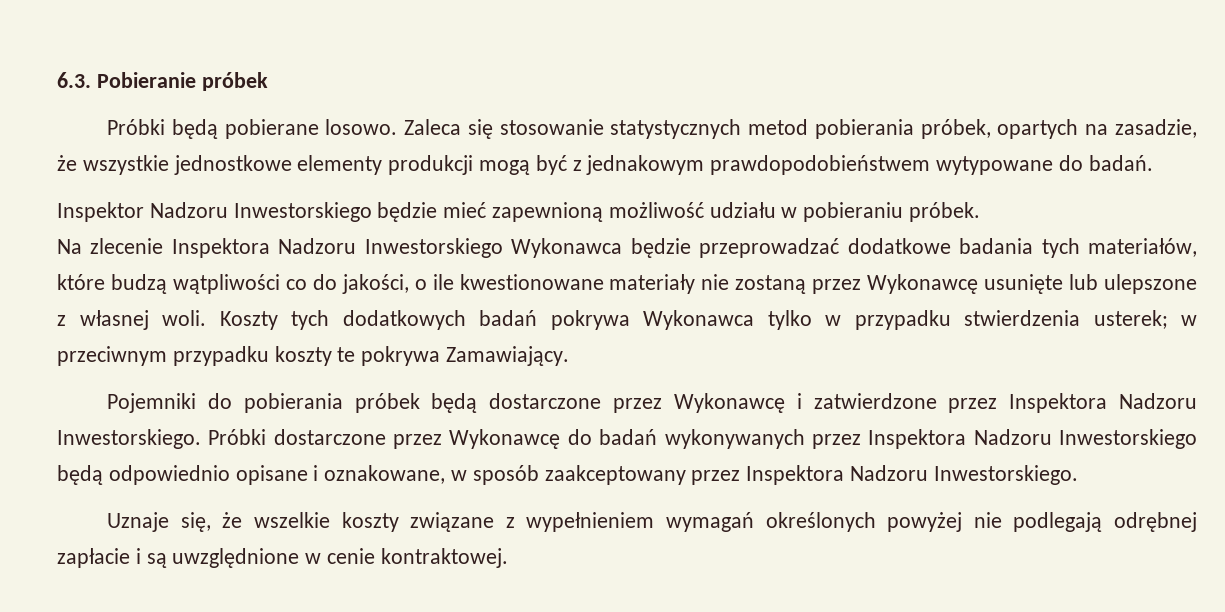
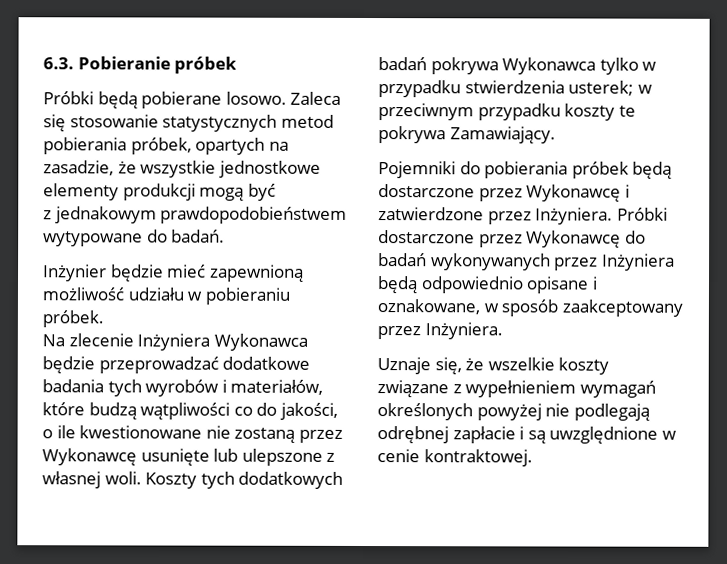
- Zaleca się stosowanie statystycznych metod pobierania próbek, opartych na zasadzie, że wszystkie jednostkowe elementy produkcji mogą być z jednakowym prawdopodobieństwem wytypowane do badań.
+ Zaleca się stosowanie statystycznych metod pobierania próbek, opartych na zasadzie, że wszystkie jednostkowe elementy produkcji mogą być
+ z jednakowym prawdopodobieństwem wytypowane do badań.
- Inspektor Nadzoru Inwestorskiego będzie mieć zapewnioną możliwość udziału w pobieraniu próbek.
+ Inżynier będzie mieć zapewnioną możliwość udziału w pobieraniu próbek.
- Na zlecenie Inspektora Nadzoru Inwestorskiego Wykonawca będzie przeprowadzać dodatkowe badania tych materiałów, które budzą wątpliwości co do jakości, o ile kwestionowane materiały nie zostaną przez Wykonawcę usunięte lub ulepszone z własnej woli.
+ Na zlecenie Inżyniera Wykonawca będzie przeprowadzać dodatkowe badania tych wyrobów i materiałów, które budzą wątpliwości co do jakości, o ile kwestionowane nie zostaną przez Wykonawcę usunięte lub ulepszone z własnej woli.
- Pojemniki do pobierania próbek będą dostarczone przez Wykonawcę i zatwierdzone przez Inspektora Nadzoru Inwestorskiego.
+ Pojemniki do pobierania próbek będą dostarczone przez Wykonawcę i zatwierdzone przez Inżyniera.
- Próbki dostarczone przez Wykonawcę do badań wykonywanych przez Inspektora Nadzoru Inwestorskiego będą odpowiednio opisane i oznakowane, w sposób zaakceptowany przez Inspektora Nadzoru Inwestorskiego.
+ Próbki dostarczone przez Wykonawcę do badań wykonywanych przez Inżyniera będą odpowiednio opisane i oznakowane, w sposób zaakceptowany przez Inżyniera.

